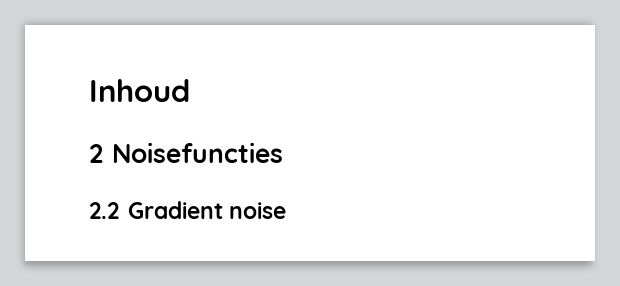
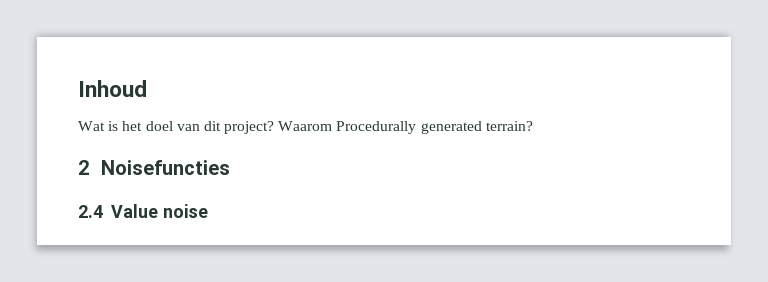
+ Wat is het doel van dit project? Waarom Procedurally generated terrain?
- 2.2 Gradient noise
+ 2.4 Value noise

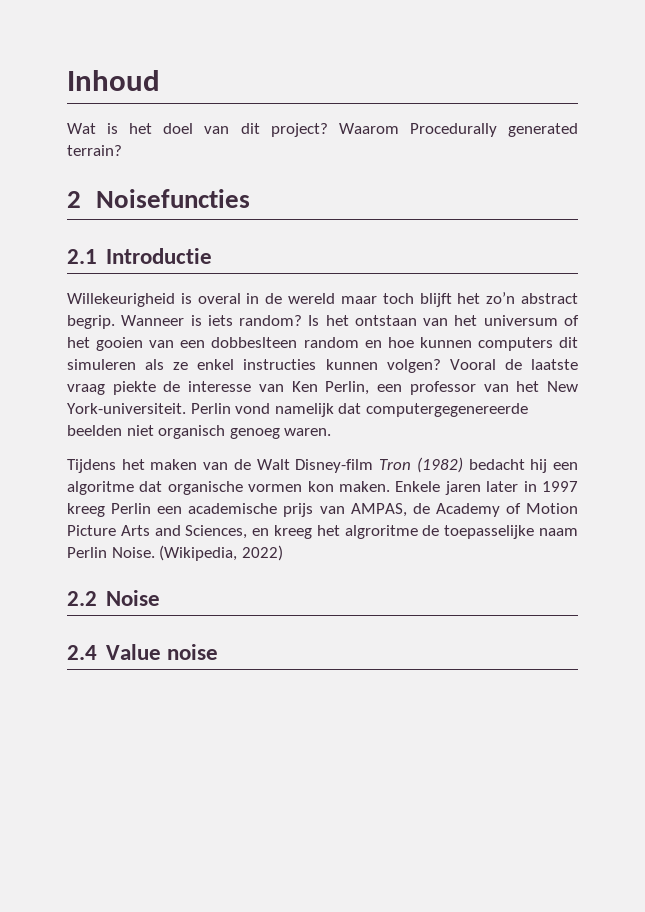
+ 2.1 Introductie
+ Willekeurigheid is overal in de wereld maar toch blijft het zo’n abstract begrip. Wanneer is iets random? Is het ontstaan van het universum of het gooien van een dobbeslteen random en hoe kunnen computers dit simuleren als ze enkel instructies kunnen volgen? Vooral de laatste vraag piekte de interesse van Ken Perlin, een professor van het New York-universiteit. Perlin vond namelijk dat computergegenereerde beelden niet organisch genoeg waren.
+ Tijdens het maken van de Walt Disney-film Tron (1982) bedacht hij een algoritme dat organische vormen kon maken. Enkele jaren later in 1997 kreeg Perlin een academische prijs van AMPAS, de Academy of Motion Picture Arts and Sciences, en kreeg het algroritme de toepasselijke naam Perlin Noise. (Wikipedia, 2022)
+ 2.2 Noise

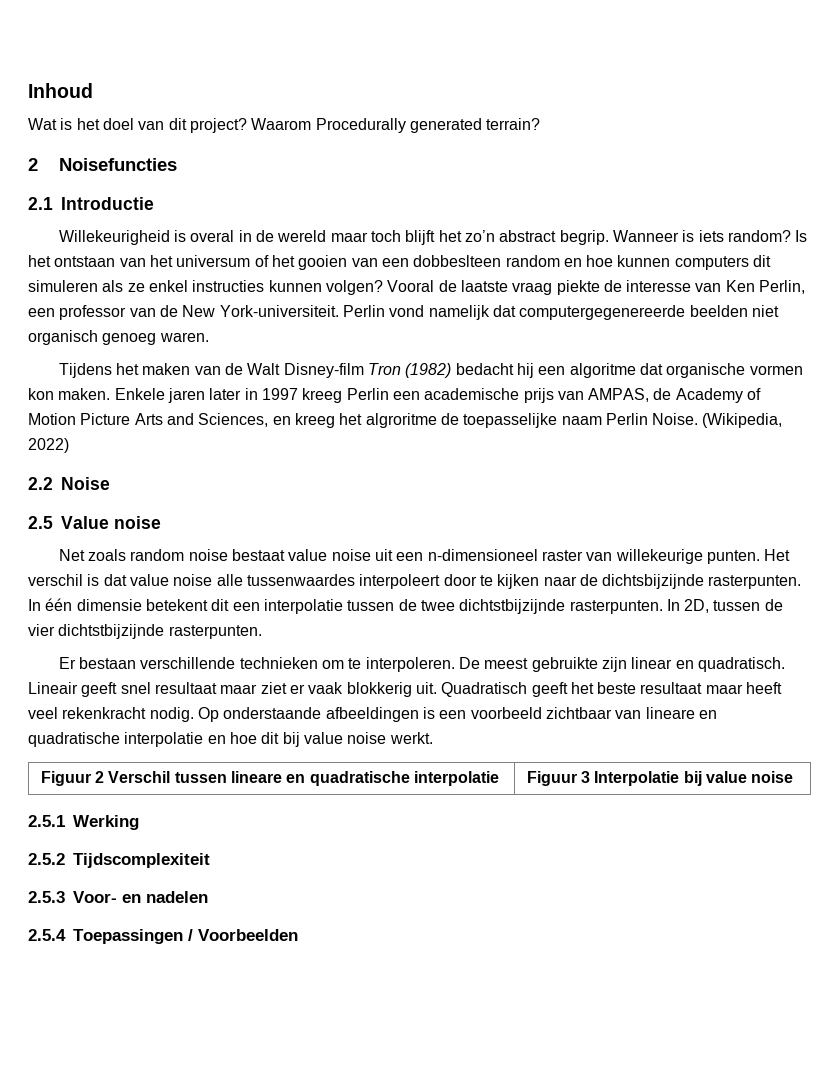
- Vooral de laatste vraag piekte de interesse van Ken Perlin, een professor van het New York-universiteit.
+ Vooral de laatste vraag piekte de interesse van Ken Perlin, een professor van de New York-universiteit.
- 2.4 Value noise
+ 2.5 Value noise
+ Net zoals random noise bestaat value noise uit een n-dimensioneel raster van willekeurige punten. Het verschil is dat value noise alle tussenwaardes interpoleert door te kijken naar de dichtsbijzijnde rasterpunten. In één dimensie betekent dit een interpolatie tussen de twee dichtstbijzijnde rasterpunten. In 2D, tussen de vier dichtstbijzijnde rasterpunten.
+ Er bestaan verschillende technieken om te interpoleren. De meest gebruikte zijn linear en quadratisch. Lineair geeft snel resultaat maar ziet er vaak blokkerig uit. Quadratisch geeft het beste resultaat maar heeft veel rekenkracht nodig. Op onderstaande afbeeldingen is een voorbeeld zichtbaar van lineare en quadratische interpolatie en hoe dit bij value noise werkt.
+ Figuur 2 Verschil tussen lineare en quadratische interpolatie | Figuur 3 Interpolatie bij value noise
+ 2.5.1 Werking
+ 2.5.2 Tijdscomplexiteit
+ 2.5.3 Voor- en nadelen
+ 2.5.4 Toepassingen / Voorbeelden

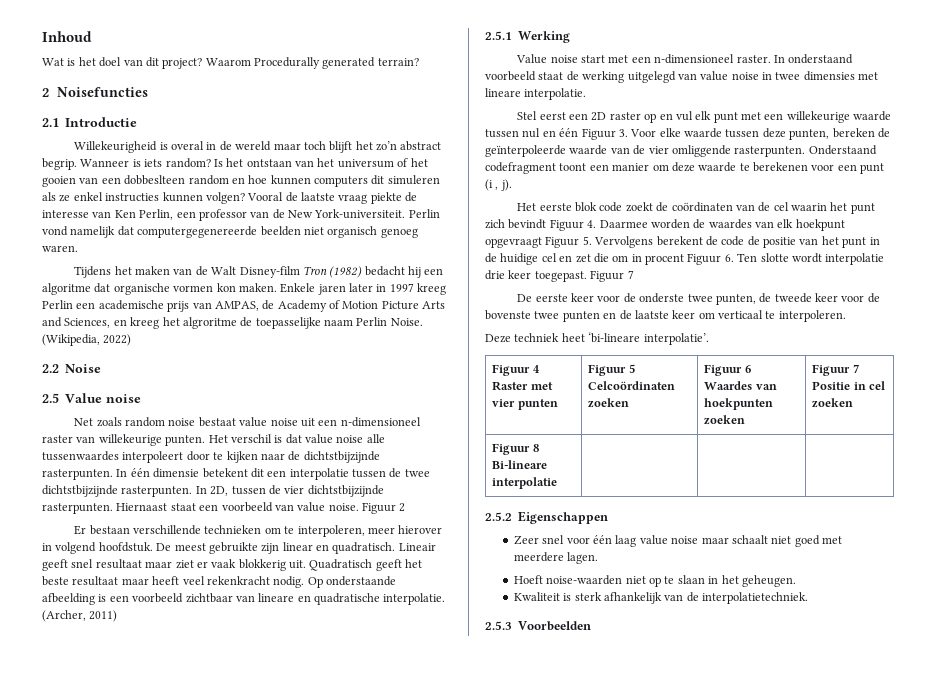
- Het verschil is dat value noise alle tussenwaardes interpoleert door te kijken naar de dichtsbijzijnde rasterpunten.
+ Het verschil is dat value noise alle tussenwaardes interpoleert door te kijken naar de dichtstbijzijnde rasterpunten.
+ Hiernaast staat een voorbeeld van value noise. Figuur 2
- Er bestaan verschillende technieken om te interpoleren.
+ Er bestaan verschillende technieken om te interpoleren, meer hierover in volgend hoofdstuk.
- Op onderstaande afbeeldingen is een voorbeeld zichtbaar van lineare en quadratische interpolatie en hoe dit bij value noise werkt.
- Figuur 2 Verschil tussen lineare en quadratische interpolatie | Figuur 3 Interpolatie bij value noise
+ Op onderstaande afbeelding is een voorbeeld zichtbaar van lineare en quadratische interpolatie. (Archer, 2011)
  2.5.1 Werking
- 2.5.2 Tijdscomplexiteit
- 2.5.3 Voor- en nadelen
- 2.5.4 Toepassingen / Voorbeelden
+ Value noise start met een n-dimensioneel raster. In onderstaand voorbeeld staat de werking uitgelegd van value noise in twee dimensies met lineare interpolatie.
+ Stel eerst een 2D raster op en vul elk punt met een willekeurige waarde tussen nul en één Figuur 3. Voor elke waarde tussen deze punten, bereken de geïnterpoleerde waarde van de vier omliggende rasterpunten. Onderstaand codefragment toont een manier om deze waarde te berekenen voor een punt (i , j).
+ Het eerste blok code zoekt de coördinaten van de cel waarin het punt zich bevindt Figuur 4. Daarmee worden de waardes van elk hoekpunt opgevraagt Figuur 5. Vervolgens berekent de code de positie van het punt in de huidige cel en zet die om in procent Figuur 6. Ten slotte wordt interpolatie drie keer toegepast. Figuur 7
+ De eerste keer voor de onderste twee punten, de tweede keer voor de bovenste twee punten en de laatste keer om verticaal te interpoleren.
+ Deze techniek heet ‘bi-lineare interpolatie’.
+ Figuur 4 Raster met vier punten | Figuur 5 Celcoördinaten zoeken | Figuur 6 Waardes van hoekpunten zoeken | Figuur 7 Positie in cel zoeken
+ Figuur 8 Bi-lineare interpolatie | | |
+ 2.5.2 Eigenschappen
+ Zeer snel voor één laag value noise maar schaalt niet goed met meerdere lagen.
+ Hoeft noise-waarden niet op te slaan in het geheugen.
+ Kwaliteit is sterk afhankelijk van de interpolatietechniek.
+ 2.5.3 Voorbeelden

